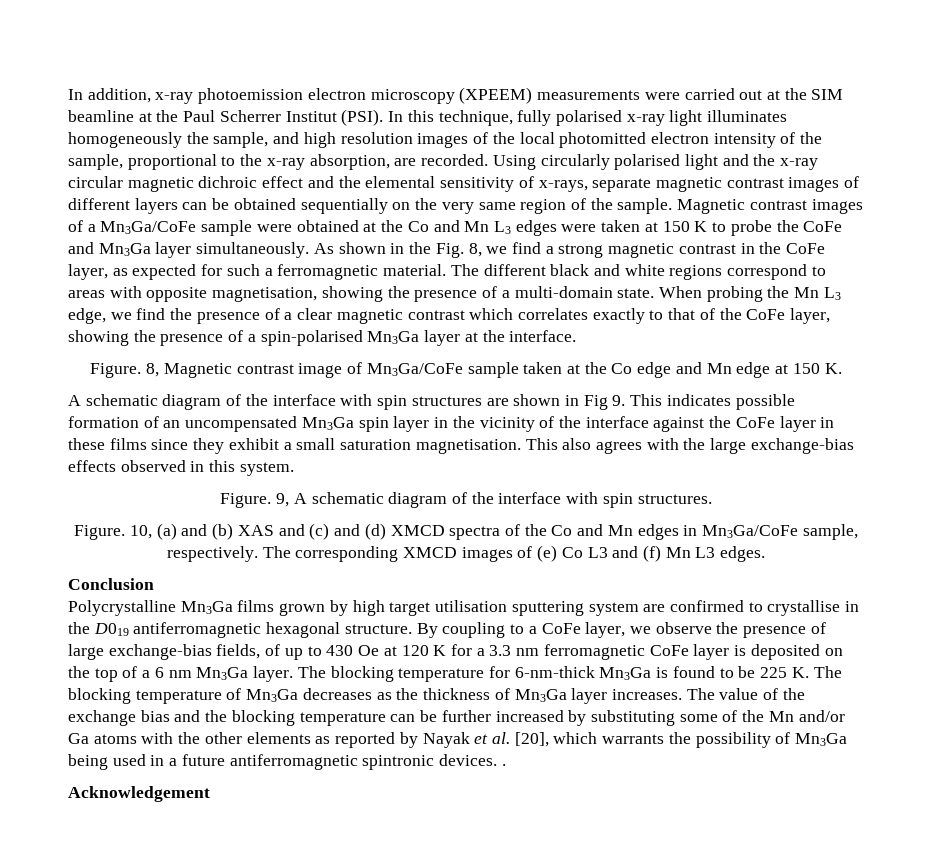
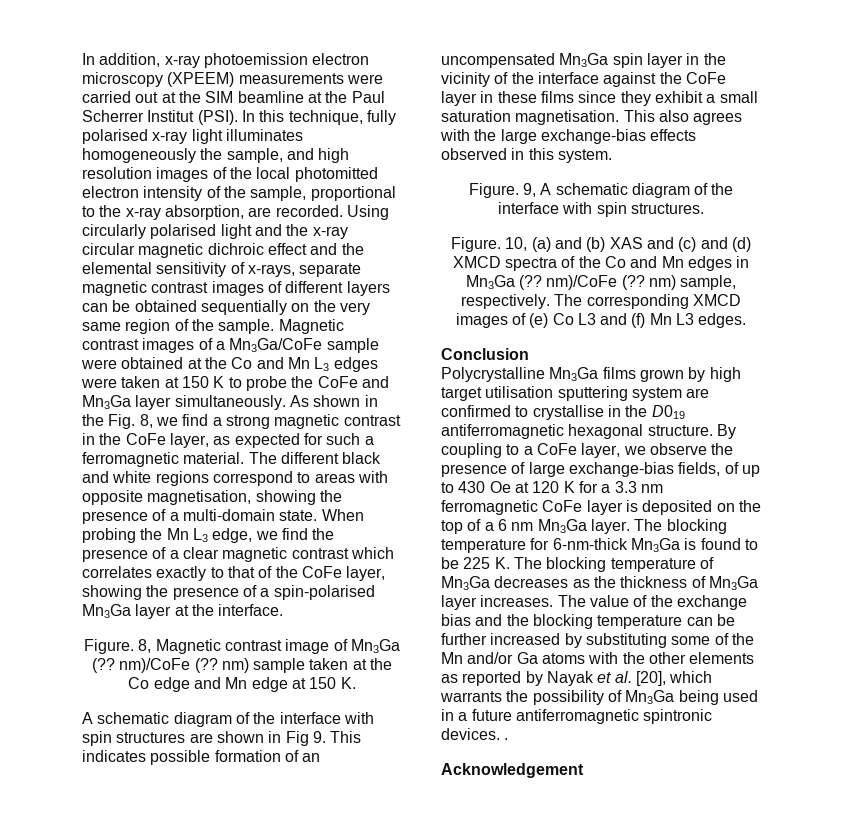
- 8, Magnetic contrast image of Mn3Ga/CoFe sample taken at the Co edge and Mn edge at 150 K.
+ 8, Magnetic contrast image of Mn3Ga (?? nm)/CoFe (?? nm) sample taken at the Co edge and Mn edge at 150 K.
- 10, (a) and (b) XAS and (c) and (d) XMCD spectra of the Co and Mn edges in Mn3Ga/CoFe sample, respectively.
+ 10, (a) and (b) XAS and (c) and (d) XMCD spectra of the Co and Mn edges in Mn3Ga (?? nm)/CoFe (?? nm) sample, respectively.

